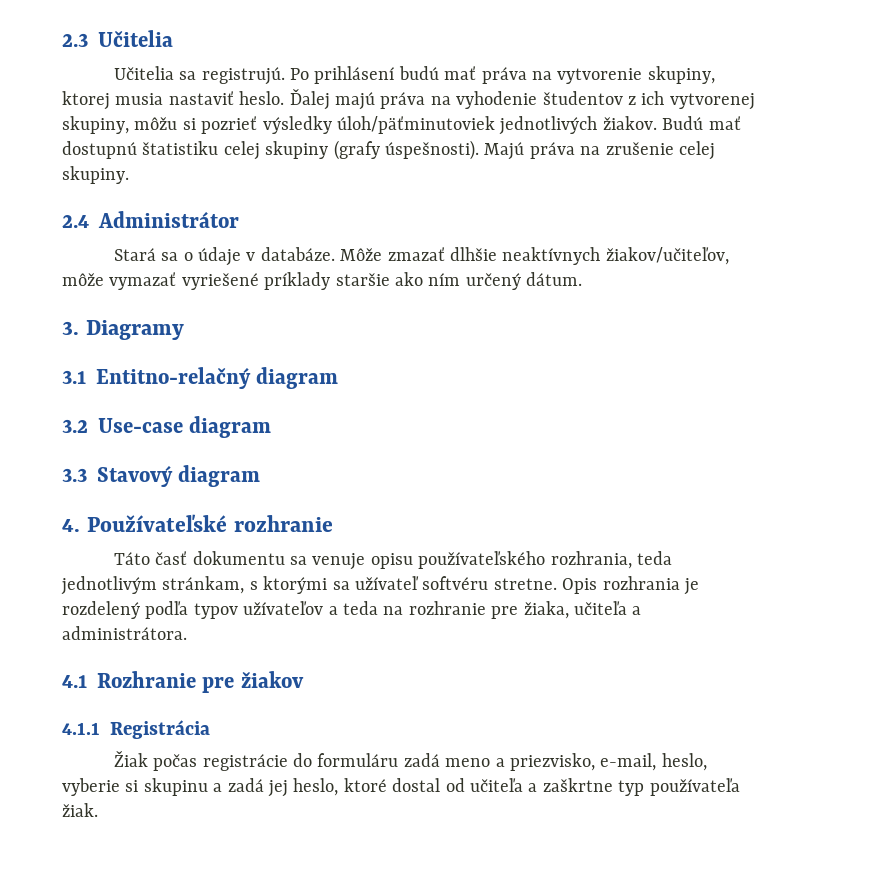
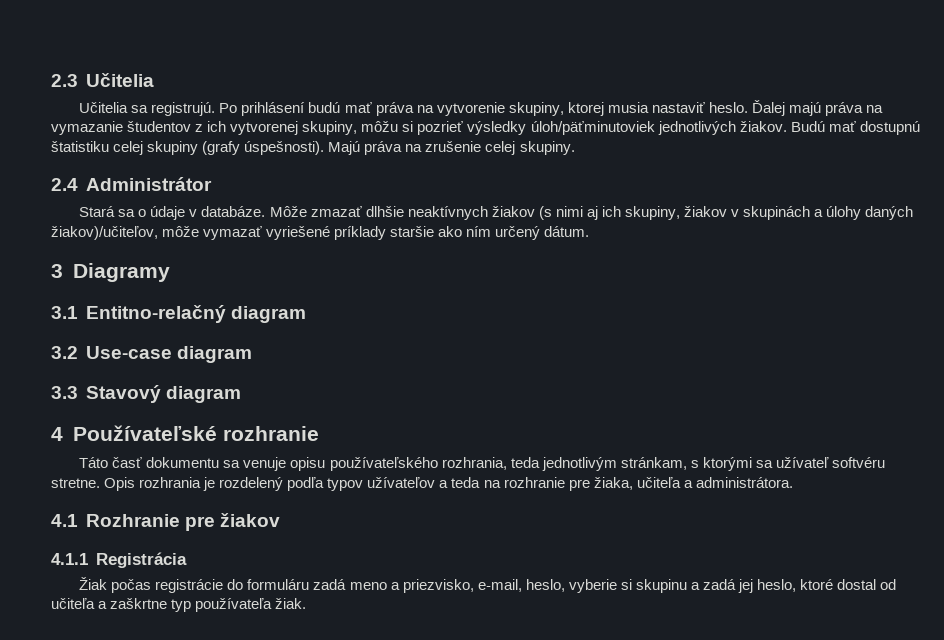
- Ďalej majú práva na vyhodenie študentov z ich vytvorenej skupiny, môžu si pozrieť výsledky úloh/päťminutoviek jednotlivých žiakov.
+ Ďalej majú práva na vymazanie študentov z ich vytvorenej skupiny, môžu si pozrieť výsledky úloh/päťminutoviek jednotlivých žiakov.
- Môže zmazať dlhšie neaktívnych žiakov/učiteľov, môže vymazať vyriešené príklady staršie ako ním určený dátum.
+ Môže zmazať dlhšie neaktívnych žiakov (s nimi aj ich skupiny, žiakov v skupinách a úlohy daných žiakov)/učiteľov, môže vymazať vyriešené príklady staršie ako ním určený dátum.
- 3. Diagramy
+ 3 Diagramy
- 4. Používateľské rozhranie
+ 4 Používateľské rozhranie

